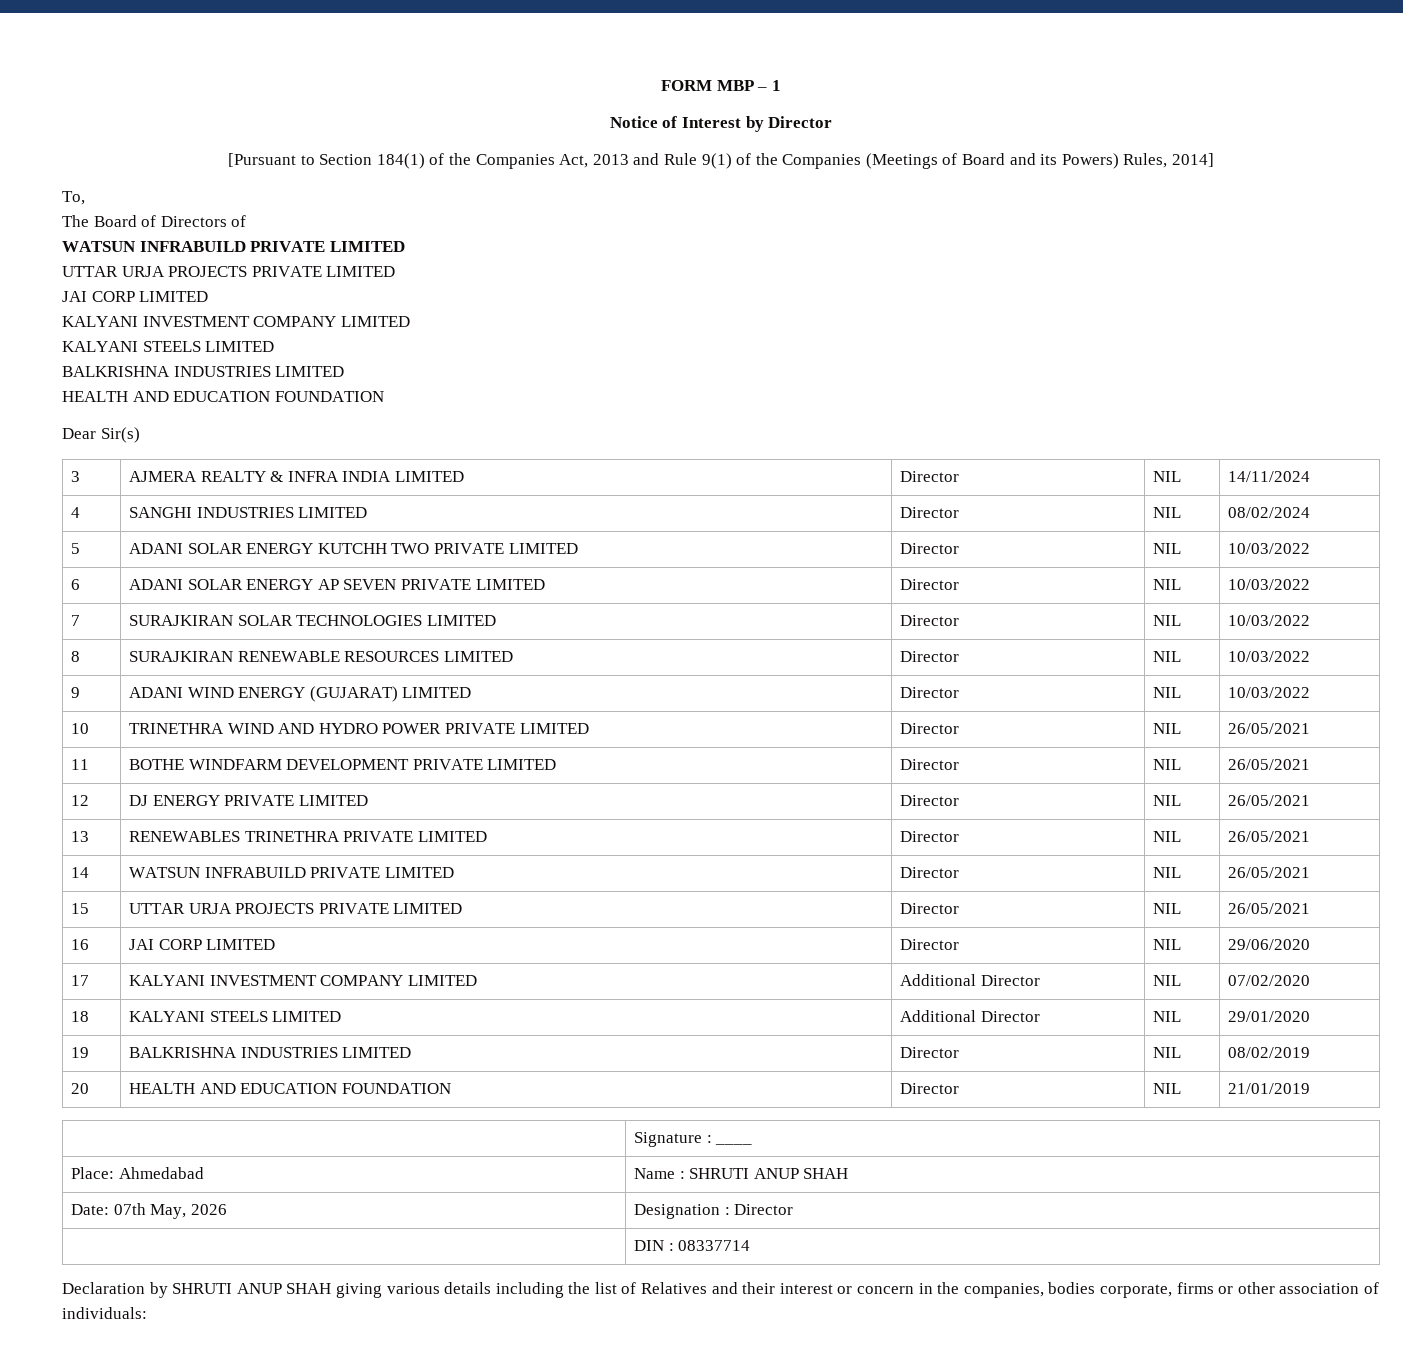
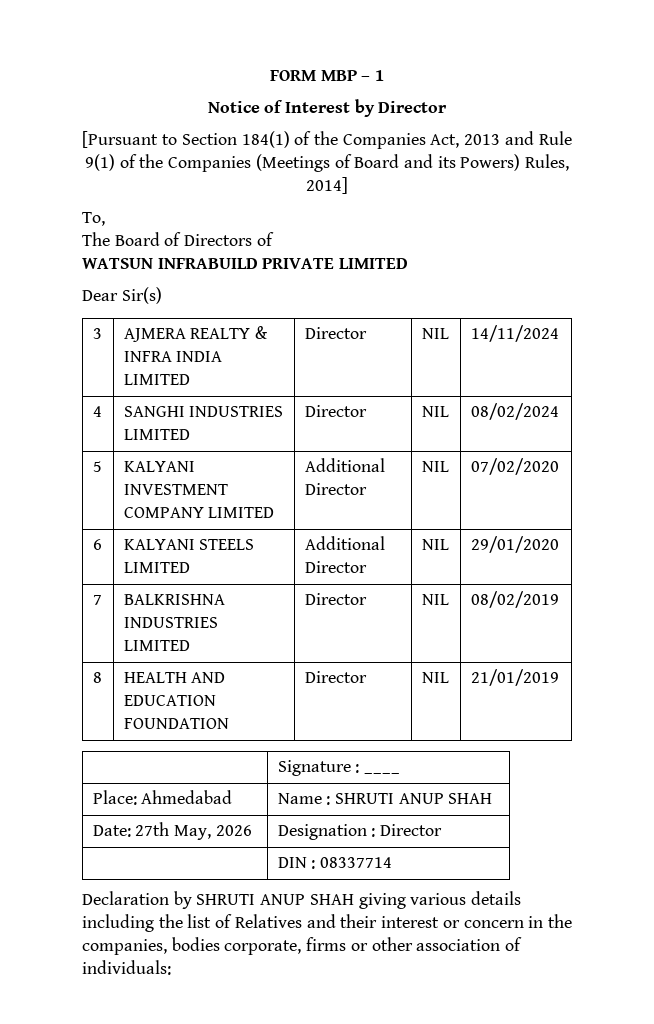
  The Board of Directors of
  WATSUN INFRABUILD PRIVATE LIMITED
- UTTAR URJA PROJECTS PRIVATE LIMITED
- JAI CORP LIMITED
- KALYANI INVESTMENT COMPANY LIMITED
- KALYANI STEELS LIMITED
- BALKRISHNA INDUSTRIES LIMITED
- HEALTH AND EDUCATION FOUNDATION
- 5 | ADANI SOLAR ENERGY KUTCHH TWO PRIVATE LIMITED | Director | NIL | 10/03/2022
- 6 | ADANI SOLAR ENERGY AP SEVEN PRIVATE LIMITED | Director | NIL | 10/03/2022
- 7 | SURAJKIRAN SOLAR TECHNOLOGIES LIMITED | Director | NIL | 10/03/2022
- 8 | SURAJKIRAN RENEWABLE RESOURCES LIMITED | Director | NIL | 10/03/2022
- 9 | ADANI WIND ENERGY (GUJARAT) LIMITED | Director | NIL | 10/03/2022
- 10 | TRINETHRA WIND AND HYDRO POWER PRIVATE LIMITED | Director | NIL | 26/05/2021
- 11 | BOTHE WINDFARM DEVELOPMENT PRIVATE LIMITED | Director | NIL | 26/05/2021
- 12 | DJ ENERGY PRIVATE LIMITED | Director | NIL | 26/05/2021
- 13 | RENEWABLES TRINETHRA PRIVATE LIMITED | Director | NIL | 26/05/2021
- 14 | WATSUN INFRABUILD PRIVATE LIMITED | Director | NIL | 26/05/2021
- 15 | UTTAR URJA PROJECTS PRIVATE LIMITED | Director | NIL | 26/05/2021
- 16 | JAI CORP LIMITED | Director | NIL | 29/06/2020
- 17 | KALYANI INVESTMENT COMPANY LIMITED | Additional Director | NIL | 07/02/2020
+ 5 | KALYANI INVESTMENT COMPANY LIMITED | Additional Director | NIL | 07/02/2020
- 18 | KALYANI STEELS LIMITED | Additional Director | NIL | 29/01/2020
+ 6 | KALYANI STEELS LIMITED | Additional Director | NIL | 29/01/2020
- 19 | BALKRISHNA INDUSTRIES LIMITED | Director | NIL | 08/02/2019
+ 7 | BALKRISHNA INDUSTRIES LIMITED | Director | NIL | 08/02/2019
- 20 | HEALTH AND EDUCATION FOUNDATION | Director | NIL | 21/01/2019
+ 8 | HEALTH AND EDUCATION FOUNDATION | Director | NIL | 21/01/2019
- Date: 07th May, 2026 | Designation : Director
+ Date: 27th May, 2026 | Designation : Director

